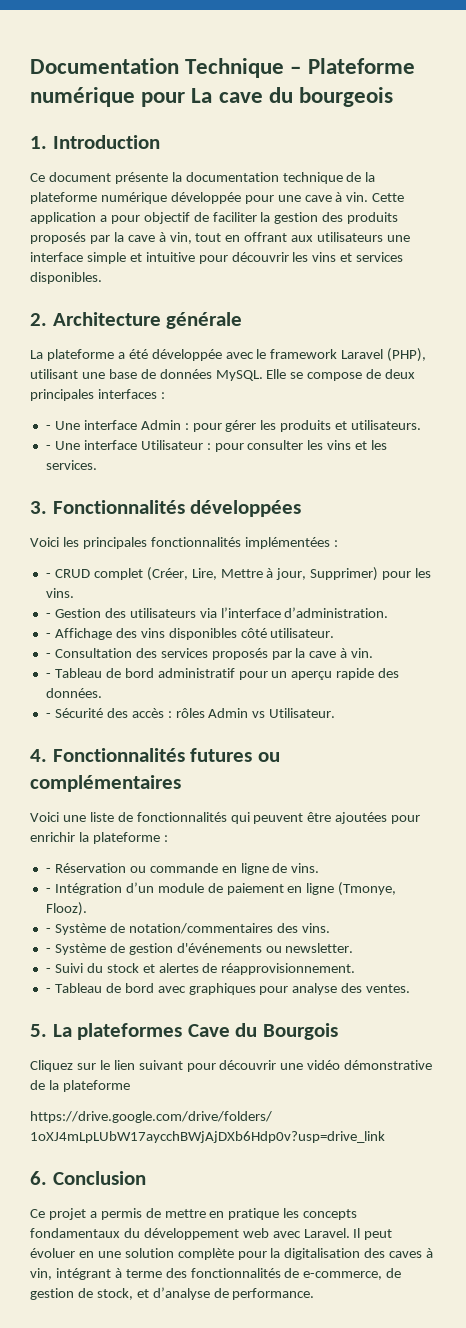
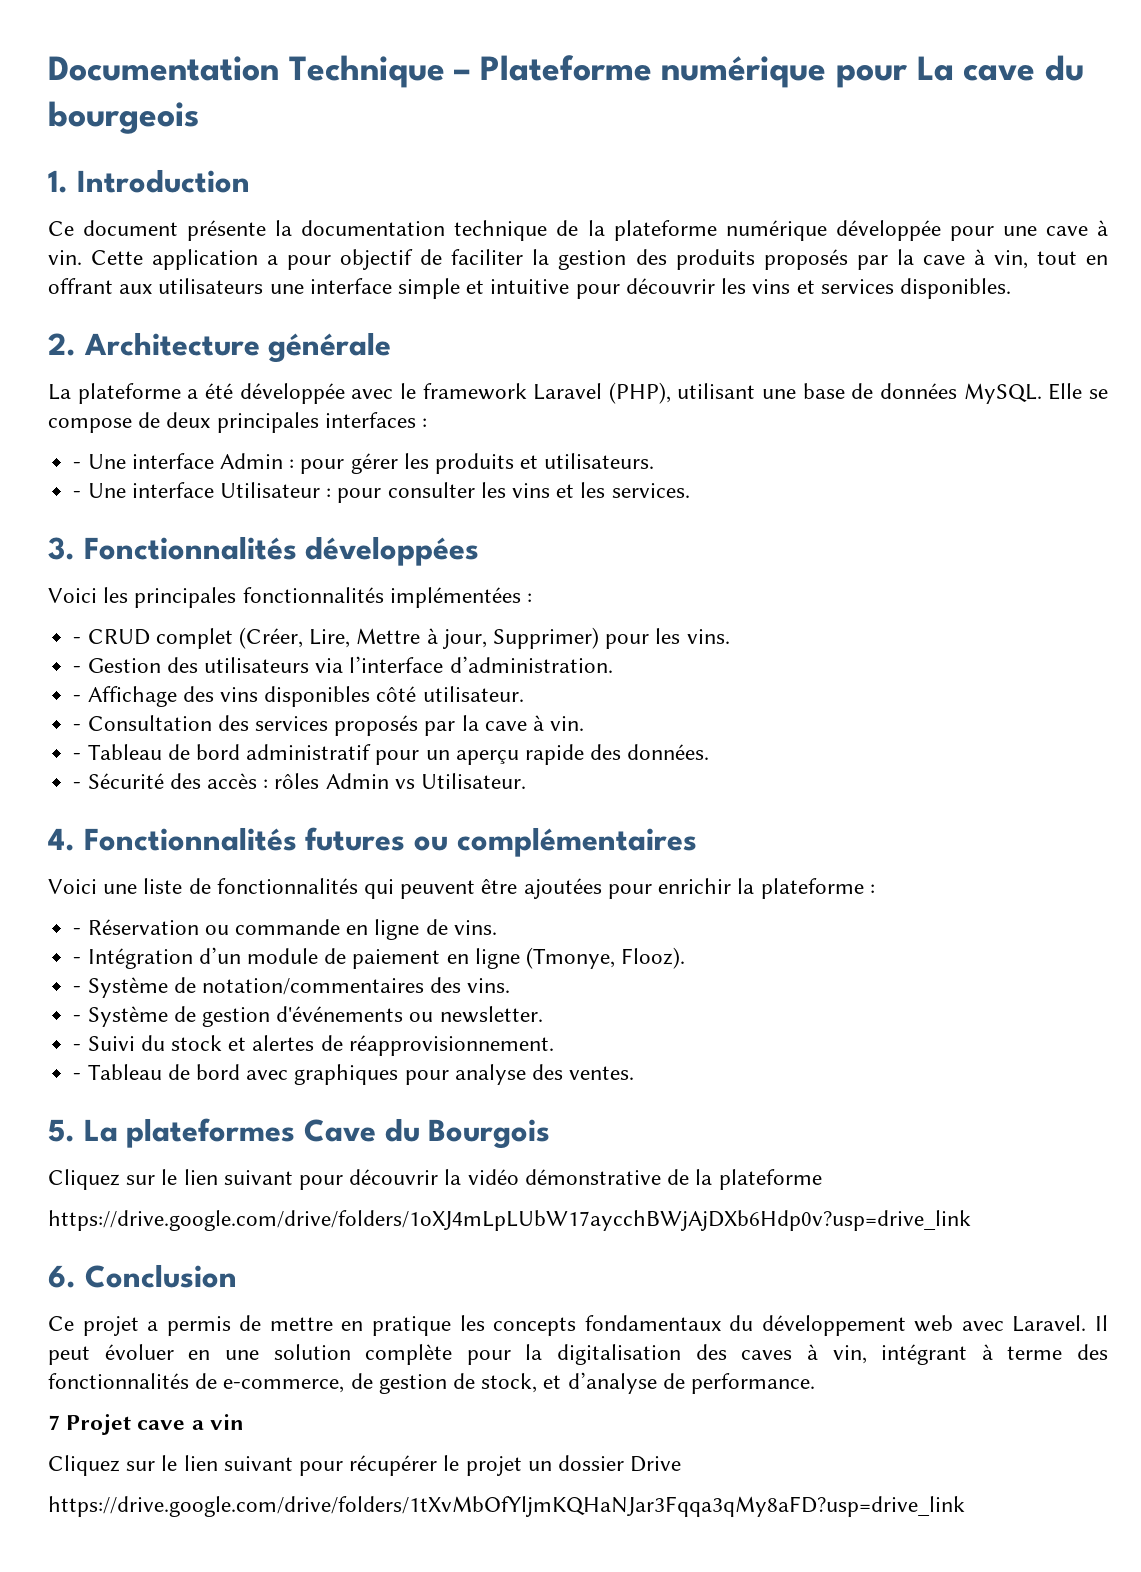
- Cliquez sur le lien suivant pour découvrir une vidéo démonstrative de la plateforme
+ Cliquez sur le lien suivant pour découvrir la vidéo démonstrative de la plateforme
+ 7 Projet cave a vin
+ Cliquez sur le lien suivant pour récupérer le projet un dossier Drive
+ https://drive.google.com/drive/folders/1tXvMbOfYljmKQHaNJar3Fqqa3qMy8aFD?usp=drive_link

